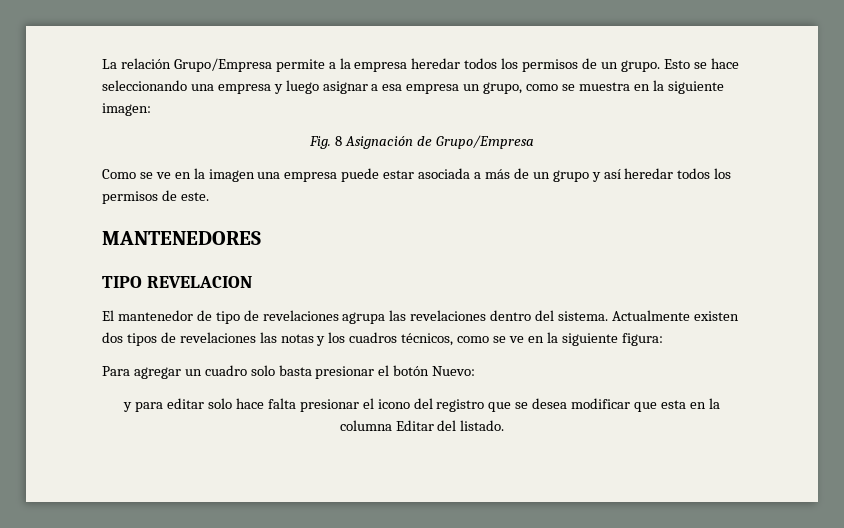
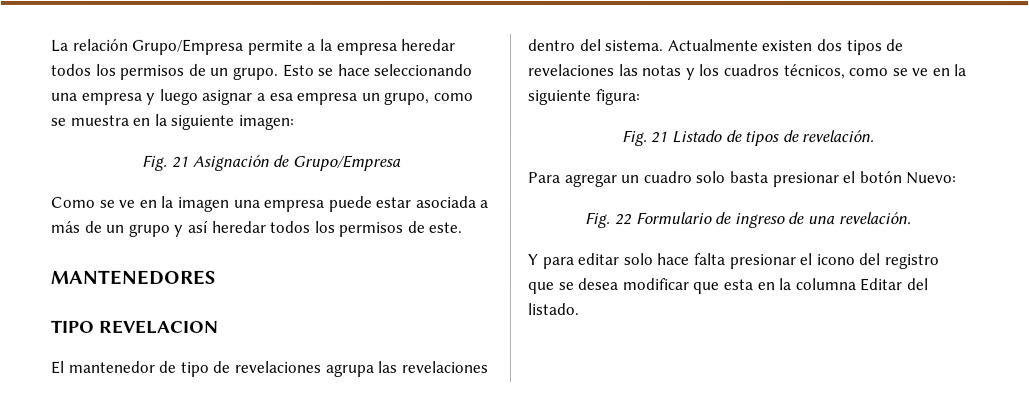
- Fig. 8 Asignación de Grupo/Empresa
+ Fig. 21 Asignación de Grupo/Empresa
+ Fig. 21 Listado de tipos de revelación.
- y para editar solo hace falta presionar el icono del registro que se desea modificar que esta en la columna Editar del listado.
+ Fig. 22 Formulario de ingreso de una revelación.
+ Y para editar solo hace falta presionar el icono del registro que se desea modificar que esta en la columna Editar del listado.

